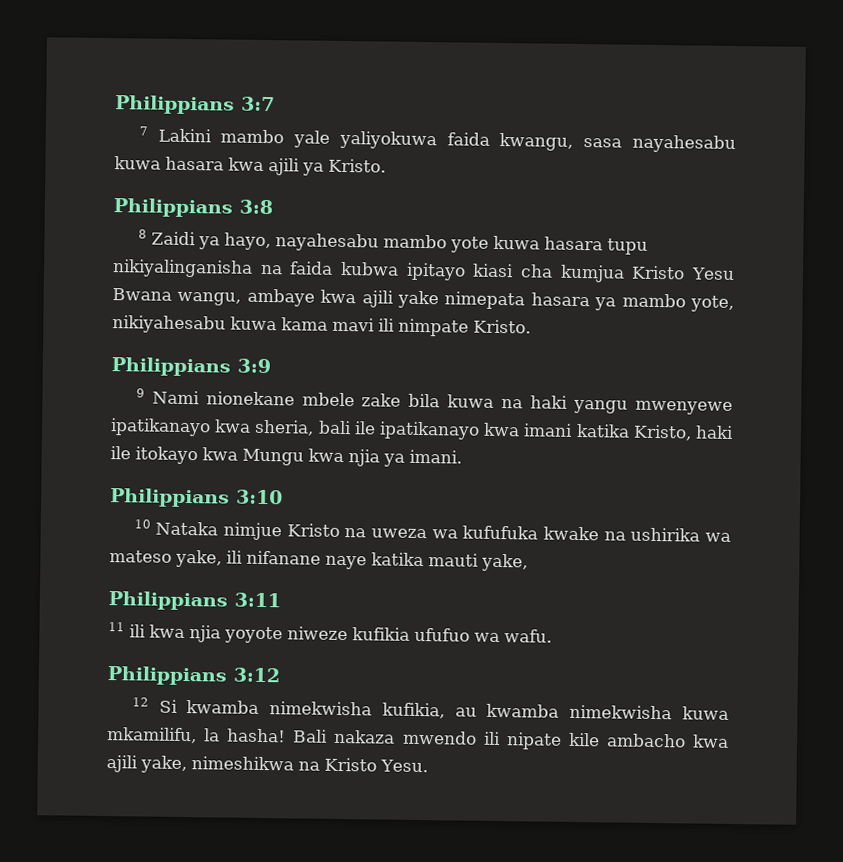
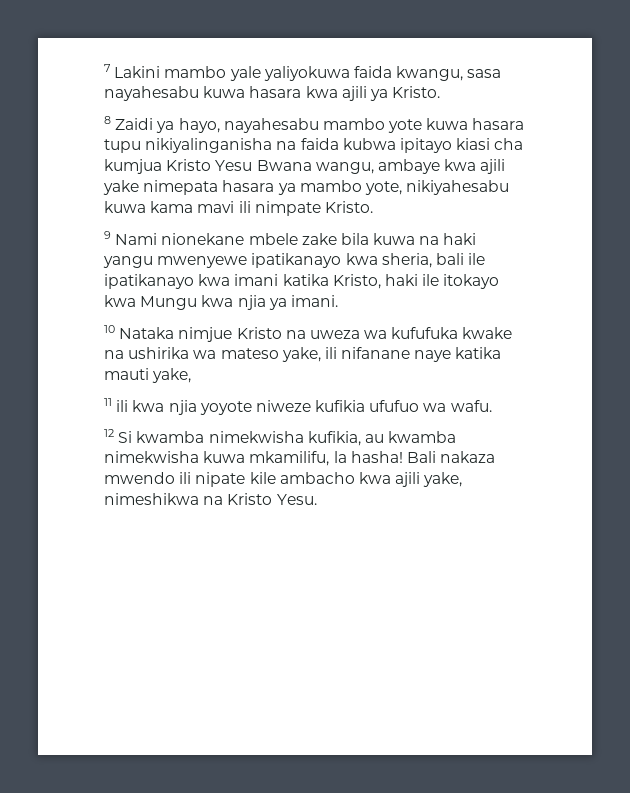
- Philippians 3:7
- Philippians 3:8
- Philippians 3:9
- Philippians 3:10
- Philippians 3:11
- Philippians 3:12

